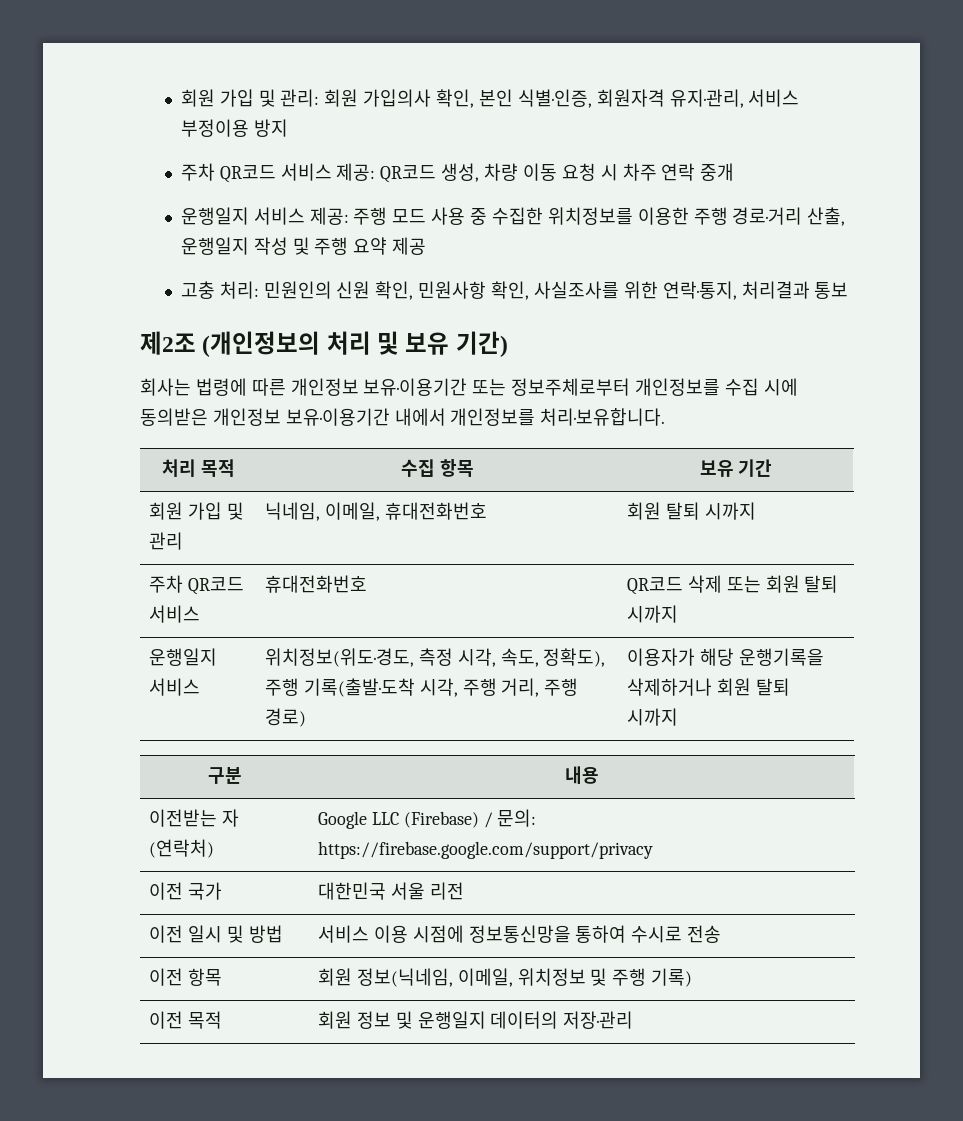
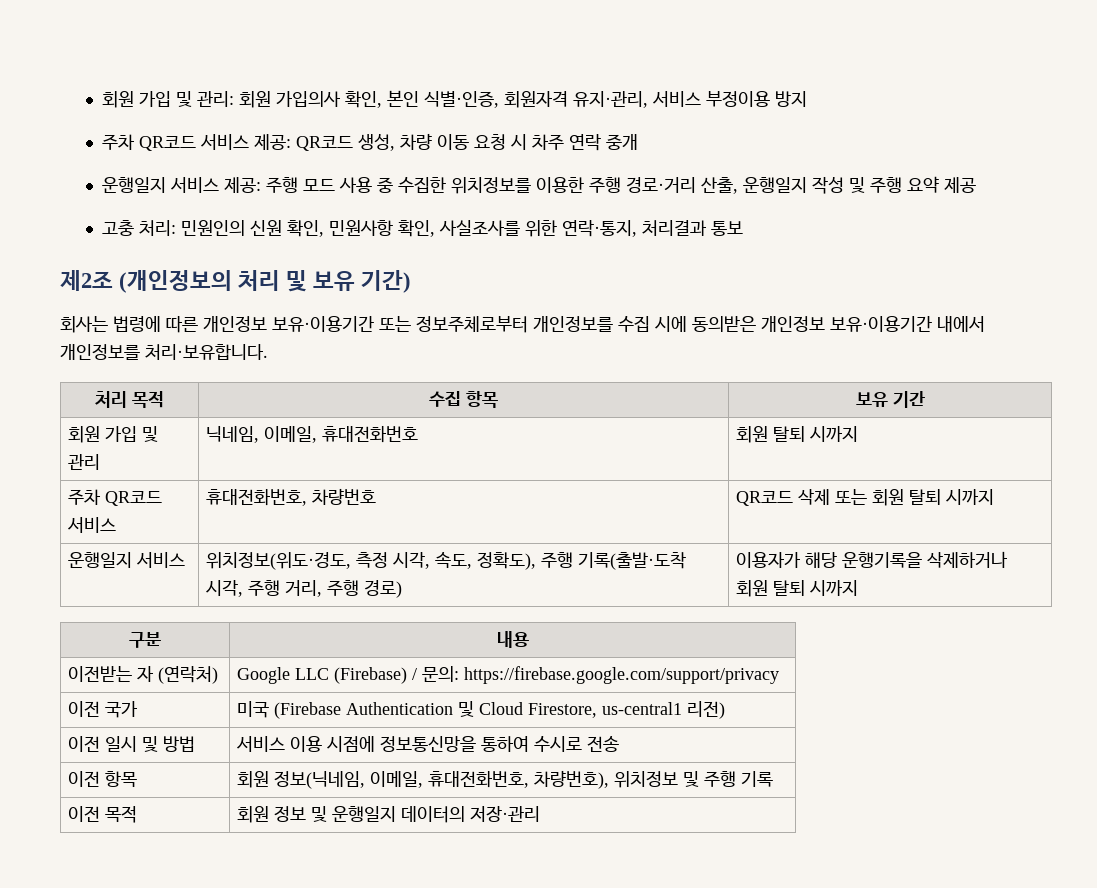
- 주차 QR코드 서비스 | 휴대전화번호 | QR코드 삭제 또는 회원 탈퇴 시까지
+ 주차 QR코드 서비스 | 휴대전화번호, 차량번호 | QR코드 삭제 또는 회원 탈퇴 시까지
- 이전 국가 | 대한민국 서울 리전
+ 이전 국가 | 미국 (Firebase Authentication 및 Cloud Firestore, us-central1 리전)
- 이전 항목 | 회원 정보(닉네임, 이메일, 위치정보 및 주행 기록)
+ 이전 항목 | 회원 정보(닉네임, 이메일, 휴대전화번호, 차량번호), 위치정보 및 주행 기록

